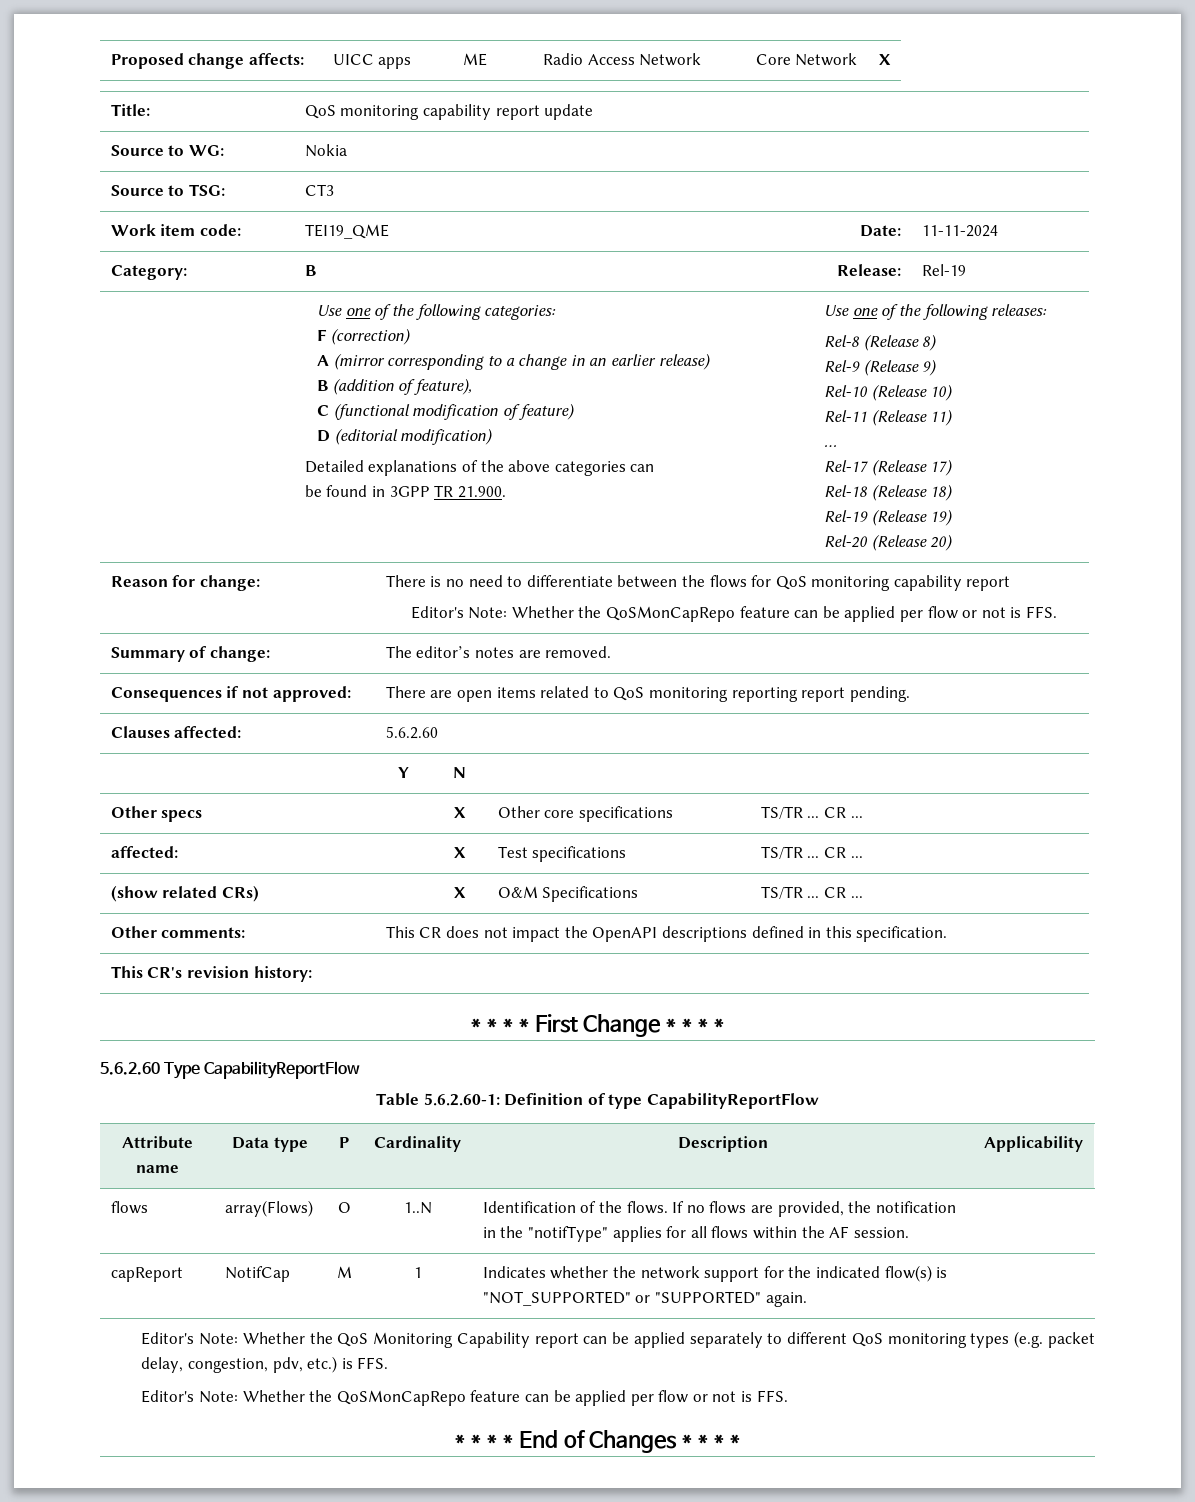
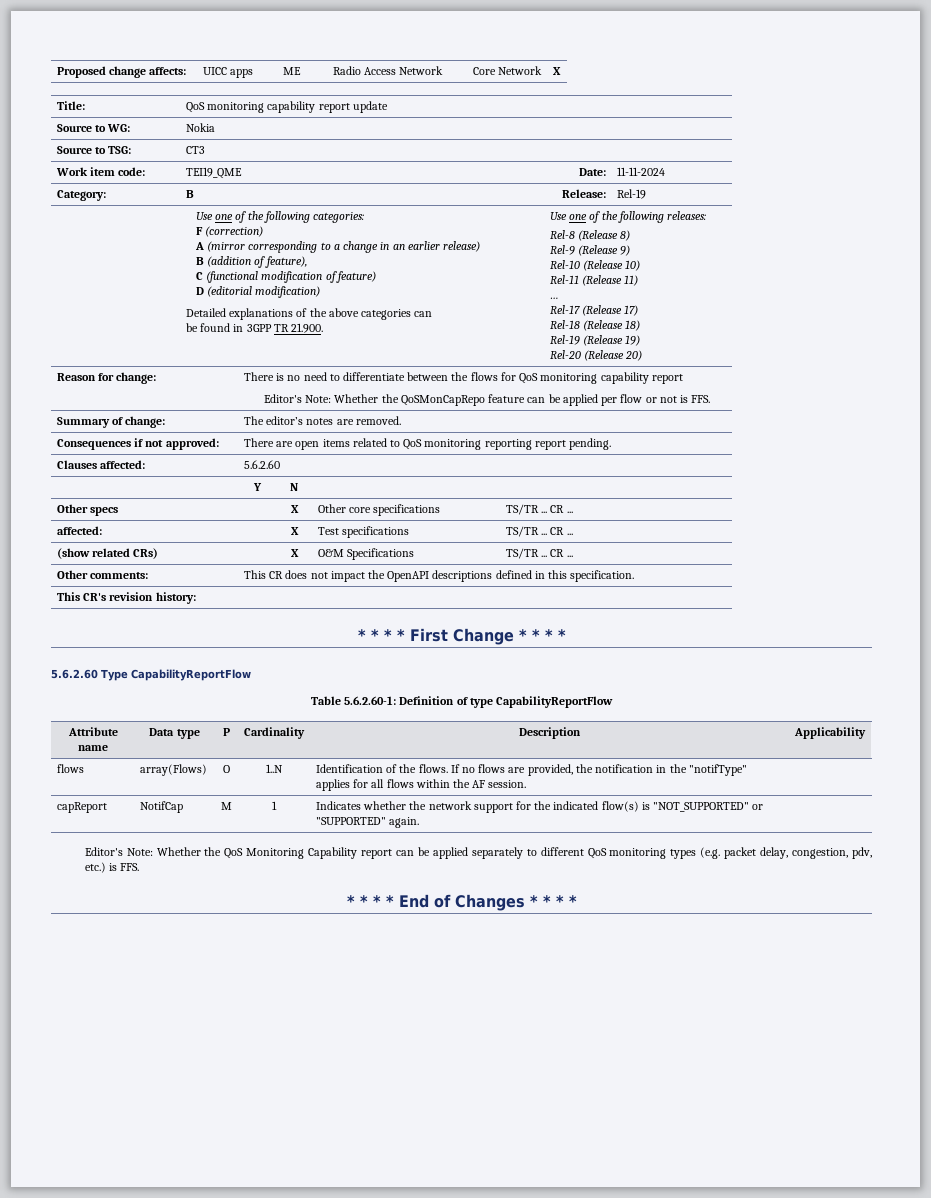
  Editor's Note: Whether the QoS Monitoring Capability report can be applied separately to different QoS monitoring types (e.g. packet delay, congestion, pdv, etc.) is FFS.
- Editor's Note: Whether the QoSMonCapRepo feature can be applied per flow or not is FFS.

